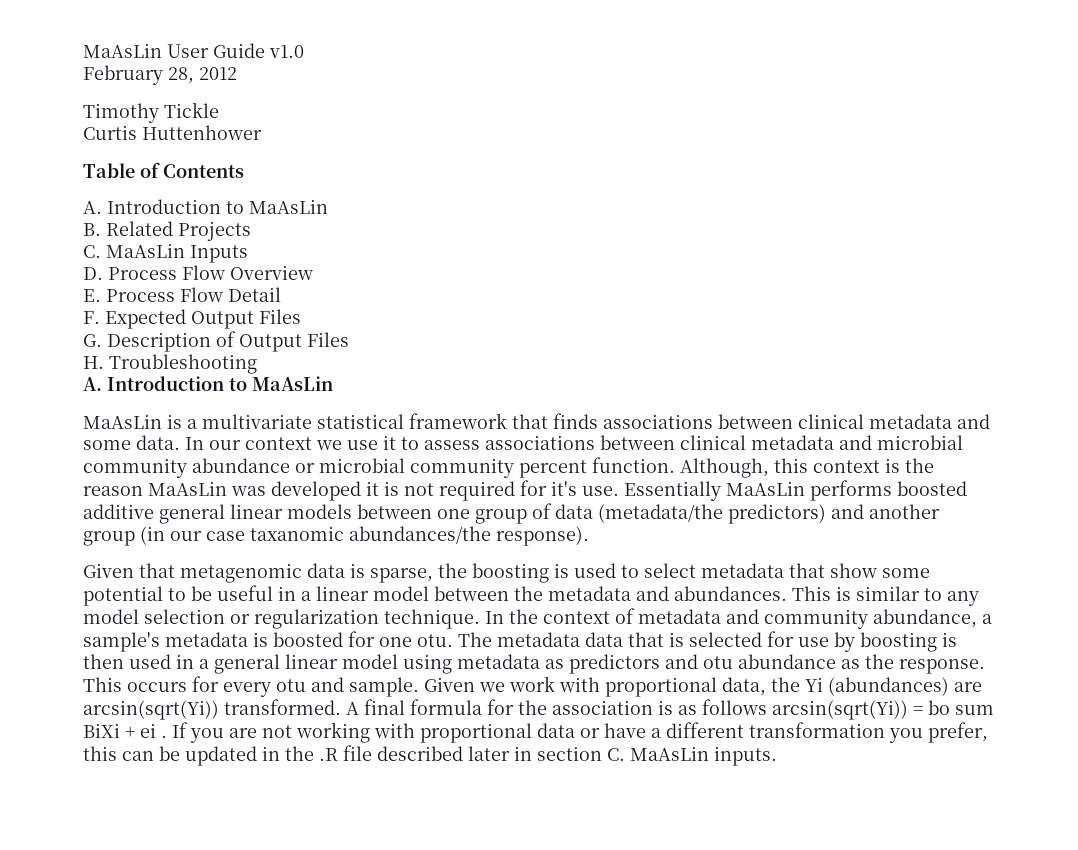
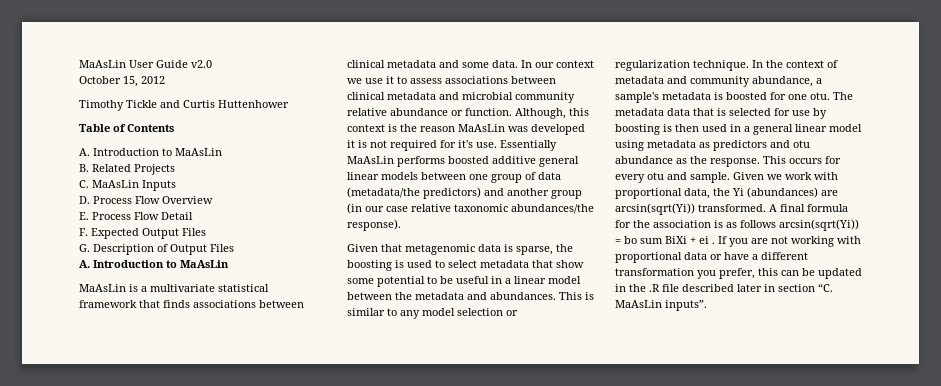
- MaAsLin User Guide v1.0
- February 28, 2012
+ MaAsLin User Guide v2.0
+ October 15, 2012
- Timothy Tickle
- Curtis Huttenhower
+ Timothy Tickle and Curtis Huttenhower
- H. Troubleshooting
- In our context we use it to assess associations between clinical metadata and microbial community abundance or microbial community percent function.
+ In our context we use it to assess associations between clinical metadata and microbial community relative abundance or function.
- Essentially MaAsLin performs boosted additive general linear models between one group of data (metadata/the predictors) and another group (in our case taxanomic abundances/the response).
+ Essentially MaAsLin performs boosted additive general linear models between one group of data (metadata/the predictors) and another group (in our case relative taxonomic abundances/the response).
- If you are not working with proportional data or have a different transformation you prefer, this can be updated in the .R file described later in section C. MaAsLin inputs.
+ If you are not working with proportional data or have a different transformation you prefer, this can be updated in the .R file described later in section “C. MaAsLin inputs”.

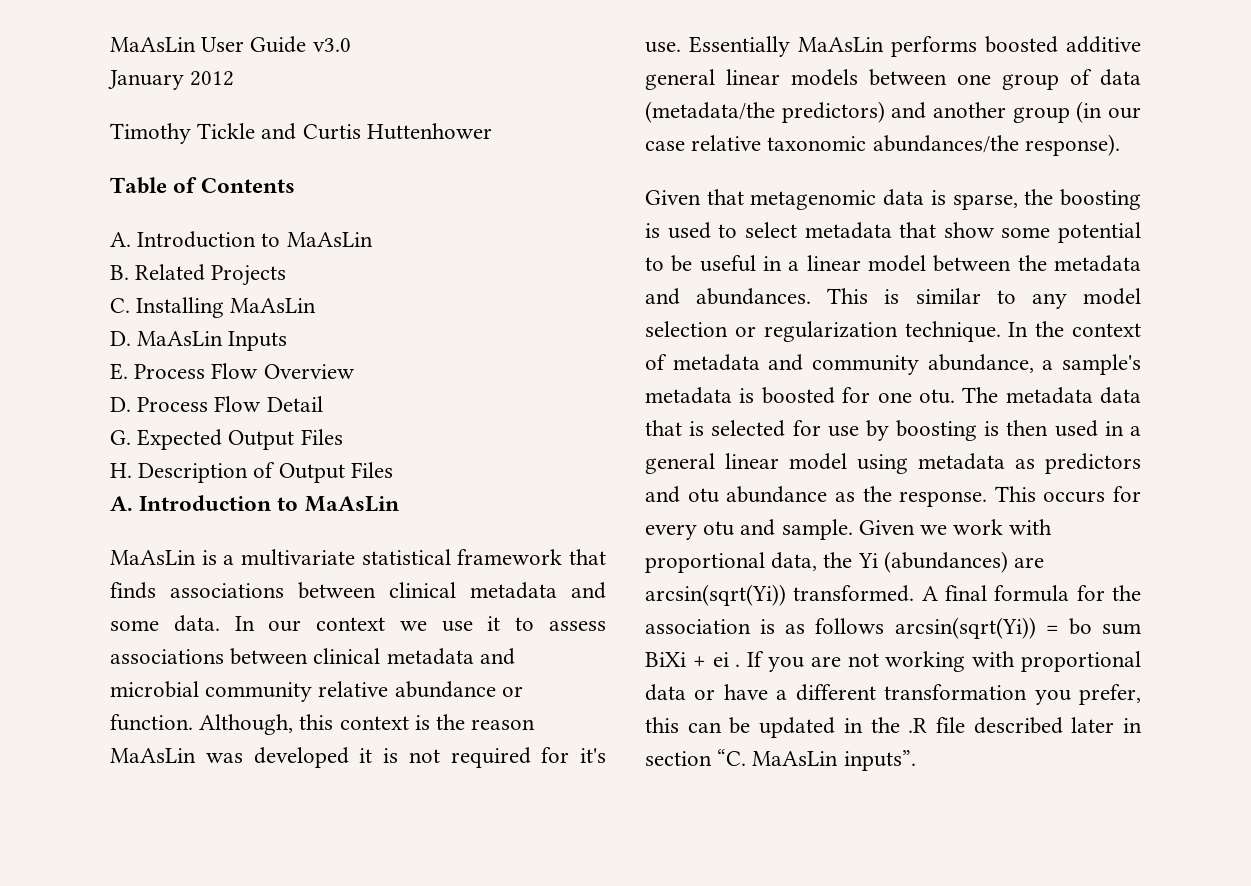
- MaAsLin User Guide v2.0
- October 15, 2012
+ MaAsLin User Guide v3.0
+ January 2012
- C. MaAsLin Inputs
+ C. Installing MaAsLin
+ D. MaAsLin Inputs
+ E. Process Flow Overview
- D. Process Flow Overview
- E. Process Flow Detail
+ D. Process Flow Detail
- F. Expected Output Files
+ G. Expected Output Files
- G. Description of Output Files
+ H. Description of Output Files

